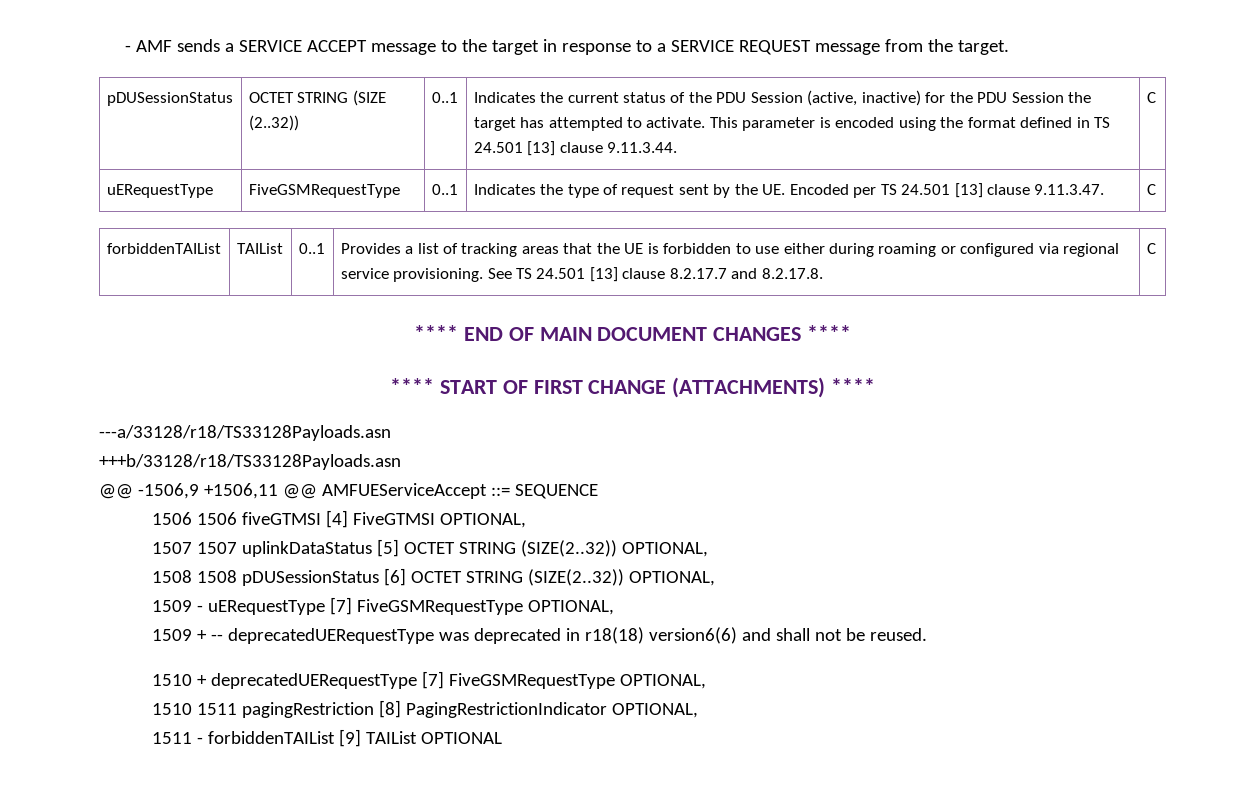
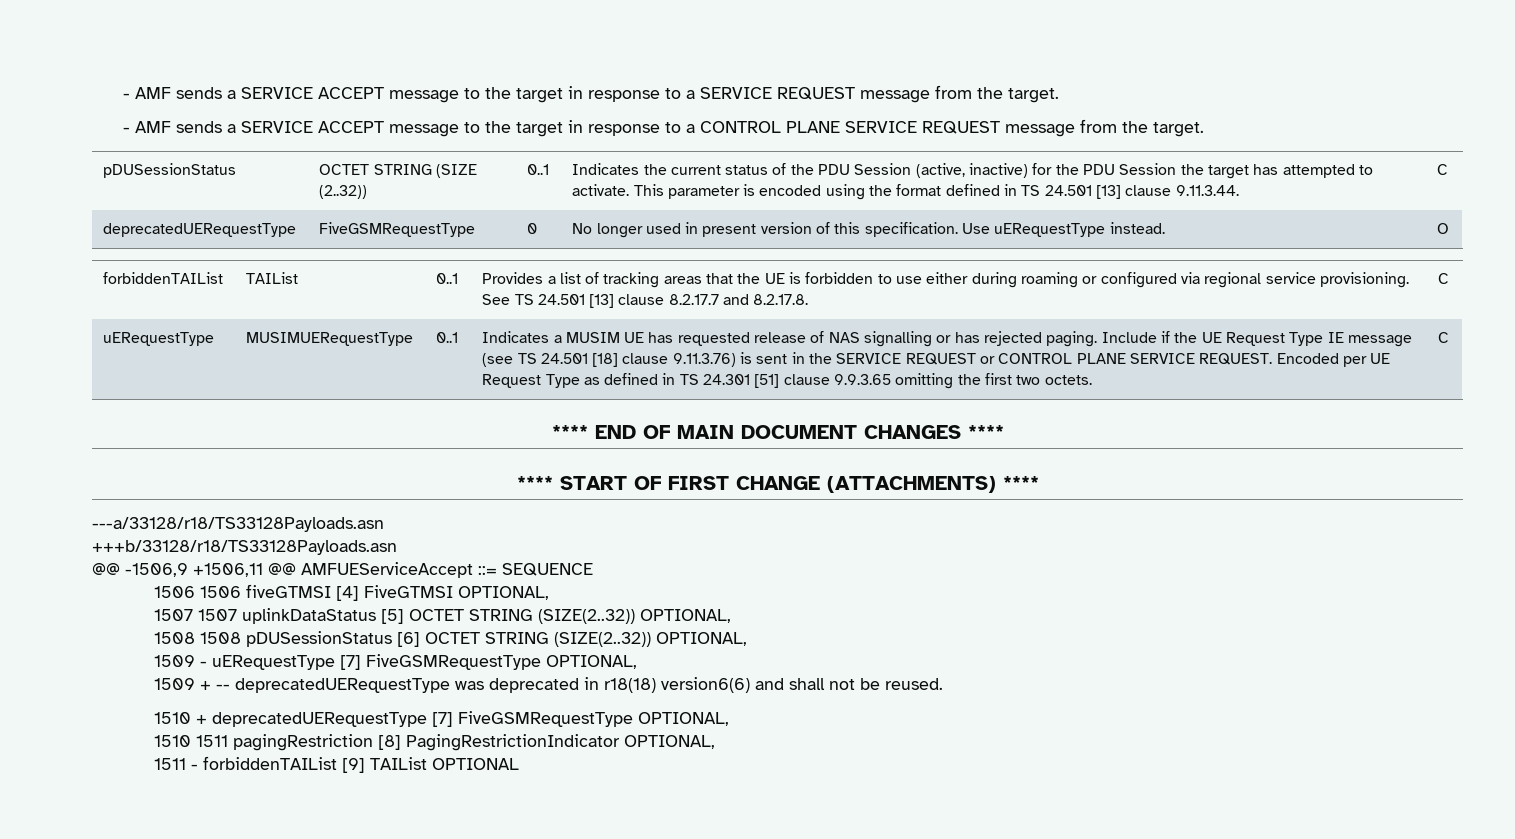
+ - AMF sends a SERVICE ACCEPT message to the target in response to a CONTROL PLANE SERVICE REQUEST message from the target.
- uERequestType | FiveGSMRequestType | 0..1 | Indicates the type of request sent by the UE. Encoded per TS 24.501 [13] clause 9.11.3.47. | C
+ deprecatedUERequestType | FiveGSMRequestType | 0 | No longer used in present version of this specification. Use uERequestType instead. | O
+ uERequestType | MUSIMUERequestType | 0..1 | Indicates a MUSIM UE has requested release of NAS signalling or has rejected paging. Include if the UE Request Type IE message (see TS 24.501 [18] clause 9.11.3.76) is sent in the SERVICE REQUEST or CONTROL PLANE SERVICE REQUEST. Encoded per UE Request Type as defined in TS 24.301 [51] clause 9.9.3.65 omitting the first two octets. | C

